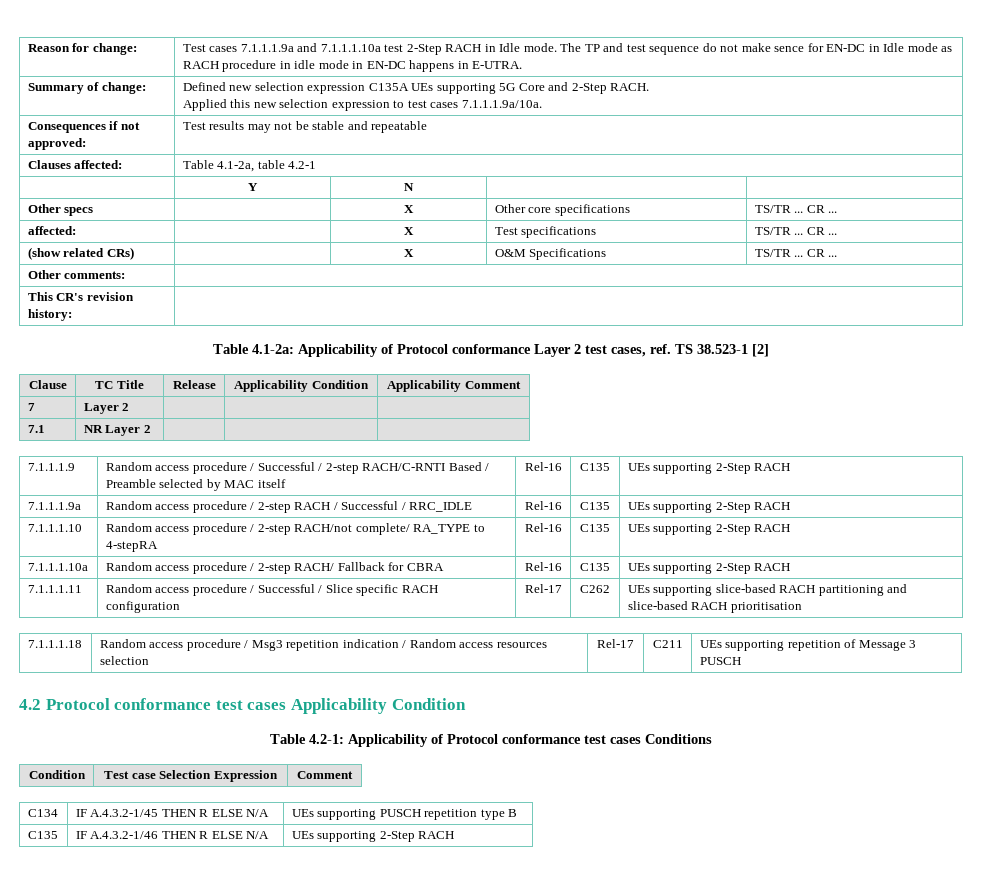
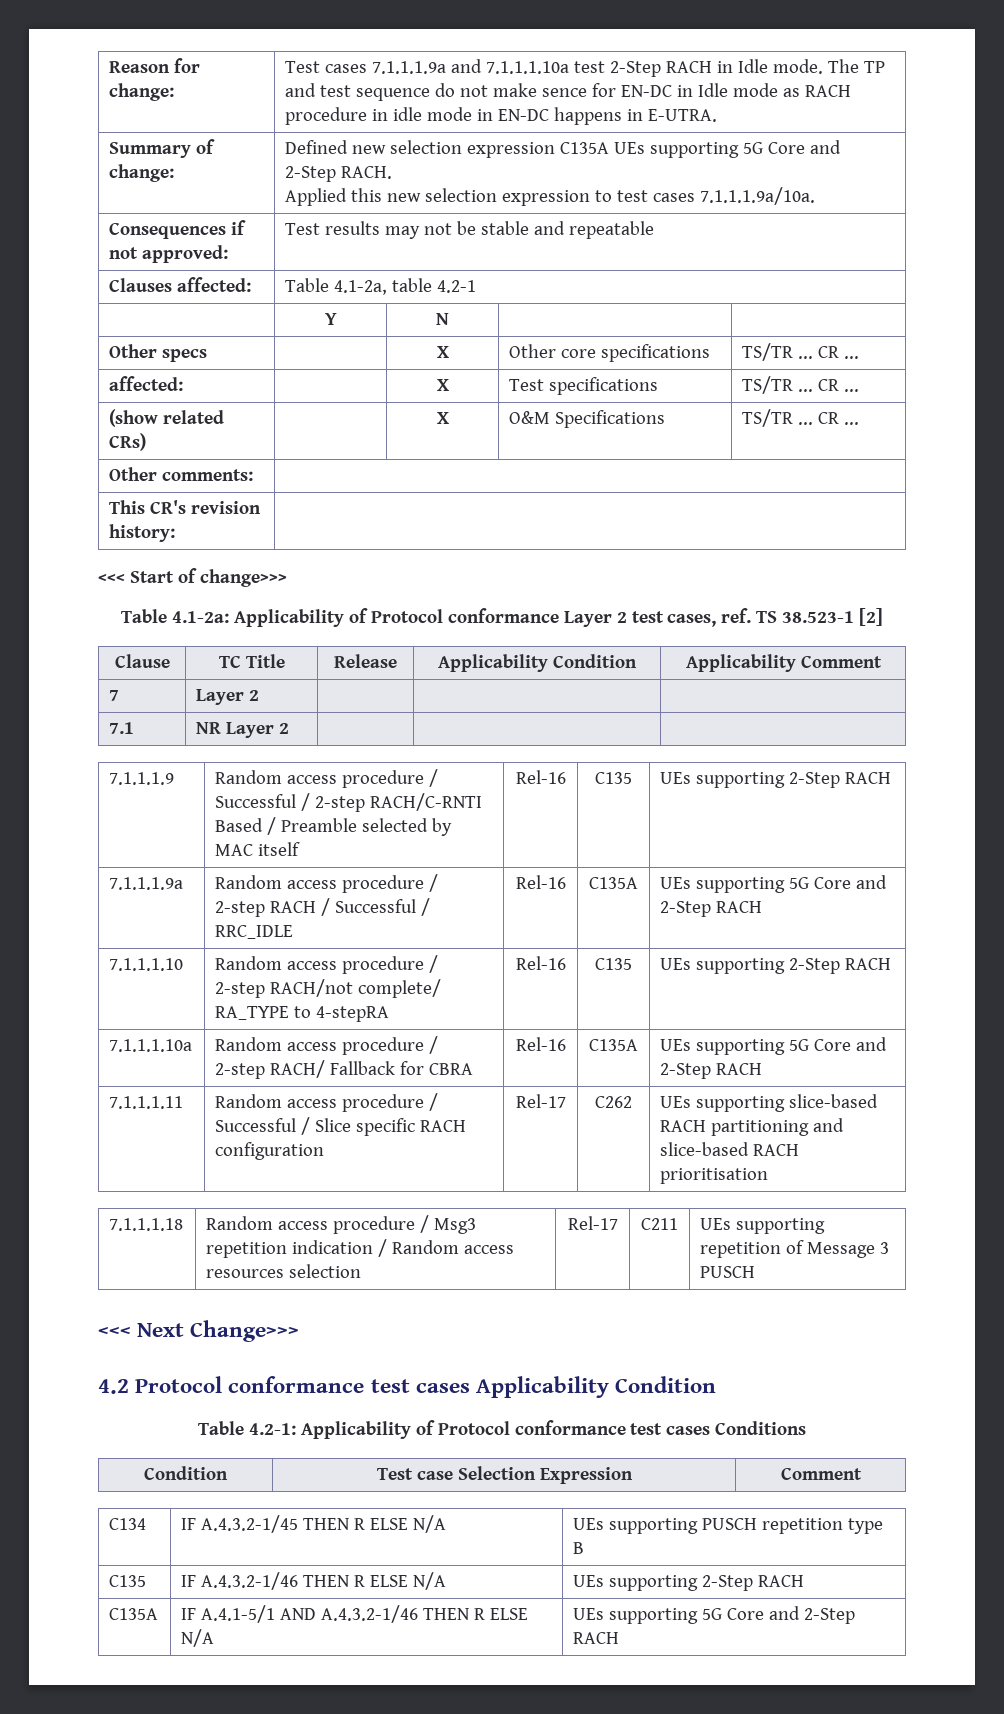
+ <<< Start of change>>>
- 7.1.1.1.9a | Random access procedure / 2-step RACH / Successful / RRC_IDLE | Rel-16 | C135 | UEs supporting 2-Step RACH
+ 7.1.1.1.9a | Random access procedure / 2-step RACH / Successful / RRC_IDLE | Rel-16 | C135A | UEs supporting 5G Core and 2-Step RACH
- 7.1.1.1.10a | Random access procedure / 2-step RACH/ Fallback for CBRA | Rel-16 | C135 | UEs supporting 2-Step RACH
+ 7.1.1.1.10a | Random access procedure / 2-step RACH/ Fallback for CBRA | Rel-16 | C135A | UEs supporting 5G Core and 2-Step RACH
+ <<< Next Change>>>
+ C135A | IF A.4.1-5/1 AND A.4.3.2-1/46 THEN R ELSE N/A | UEs supporting 5G Core and 2-Step RACH

